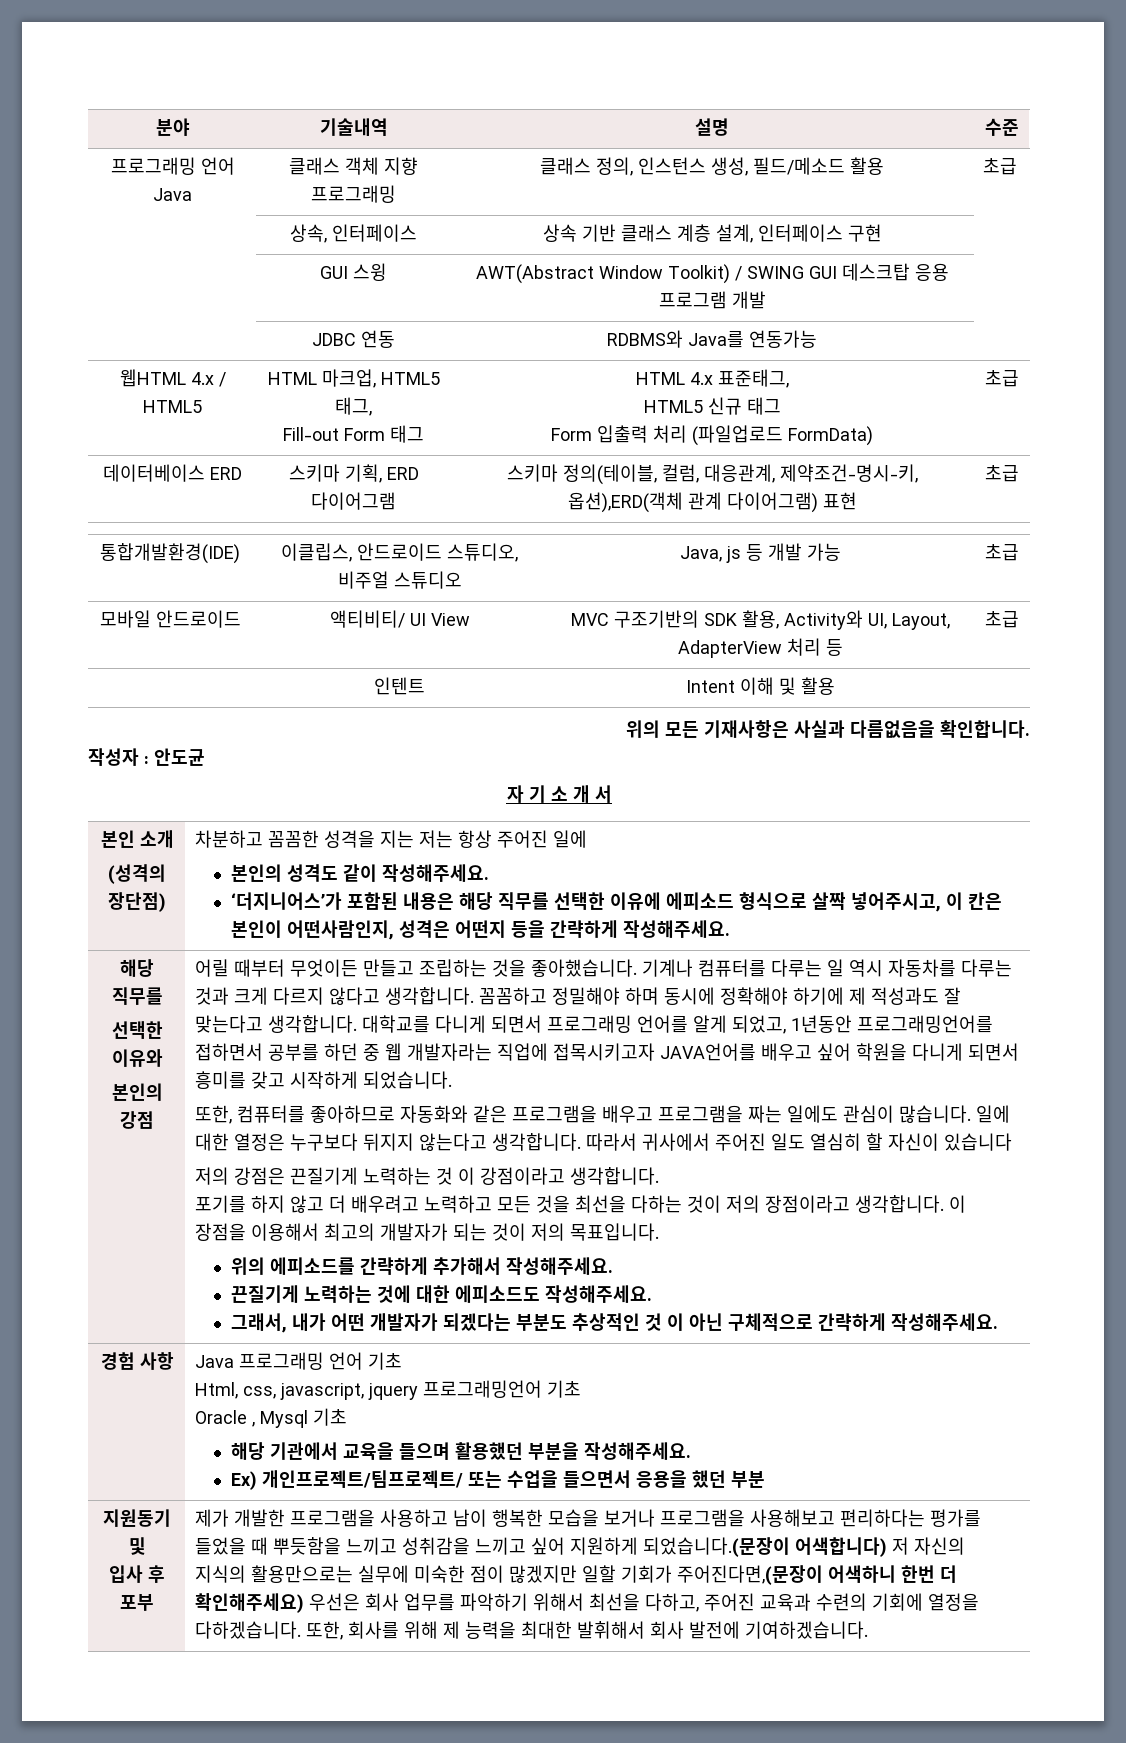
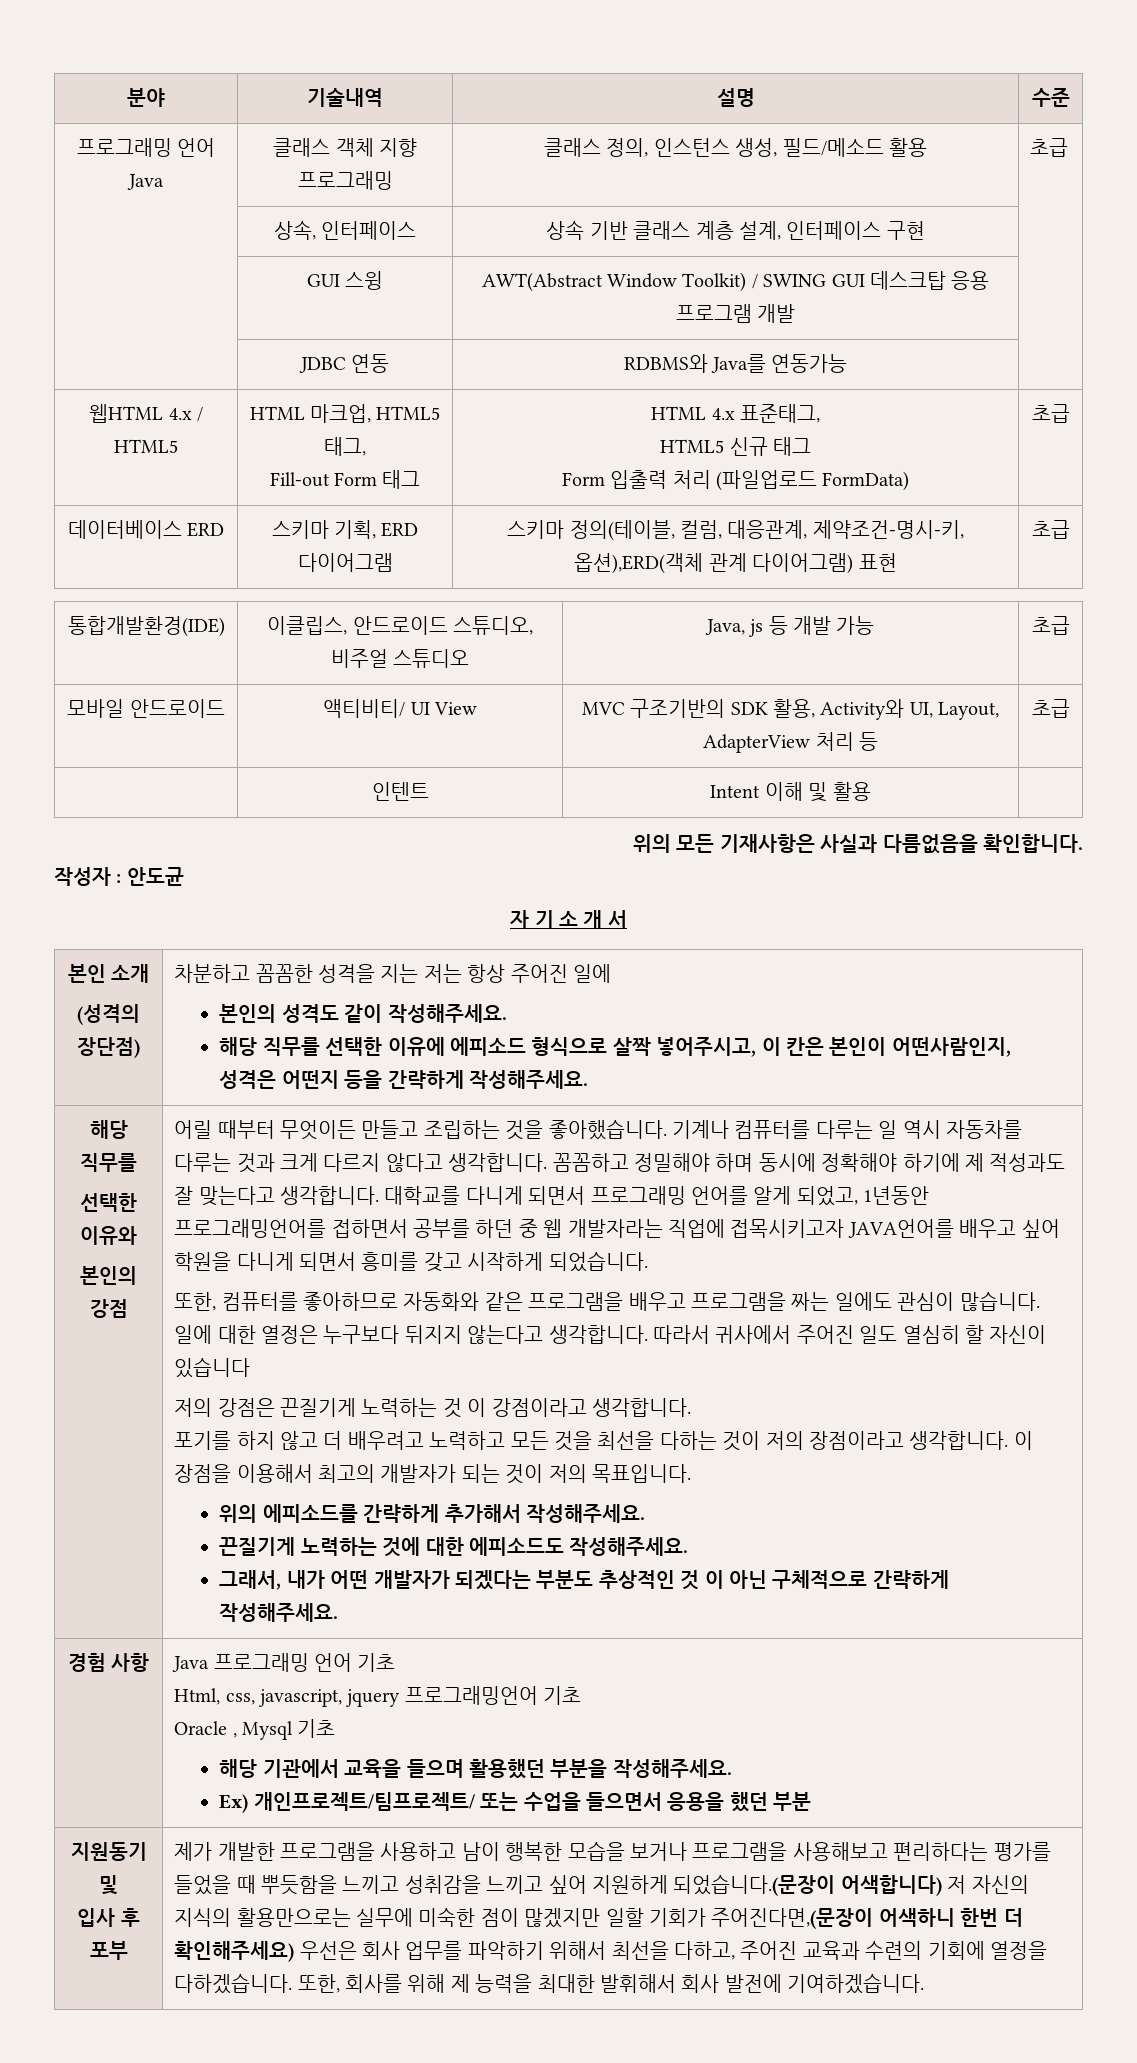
  본인 소개
  (성격의 장단점) | 차분하고 꼼꼼한 성격을 지는 저는 항상 주어진 일에
  본인의 성격도 같이 작성해주세요.
- ‘더지니어스’가 포함된 내용은 해당 직무를 선택한 이유에 에피소드 형식으로 살짝 넣어주시고, 이 칸은 본인이 어떤사람인지, 성격은 어떤지 등을 간략하게 작성해주세요.
+ 해당 직무를 선택한 이유에 에피소드 형식으로 살짝 넣어주시고, 이 칸은 본인이 어떤사람인지, 성격은 어떤지 등을 간략하게 작성해주세요.

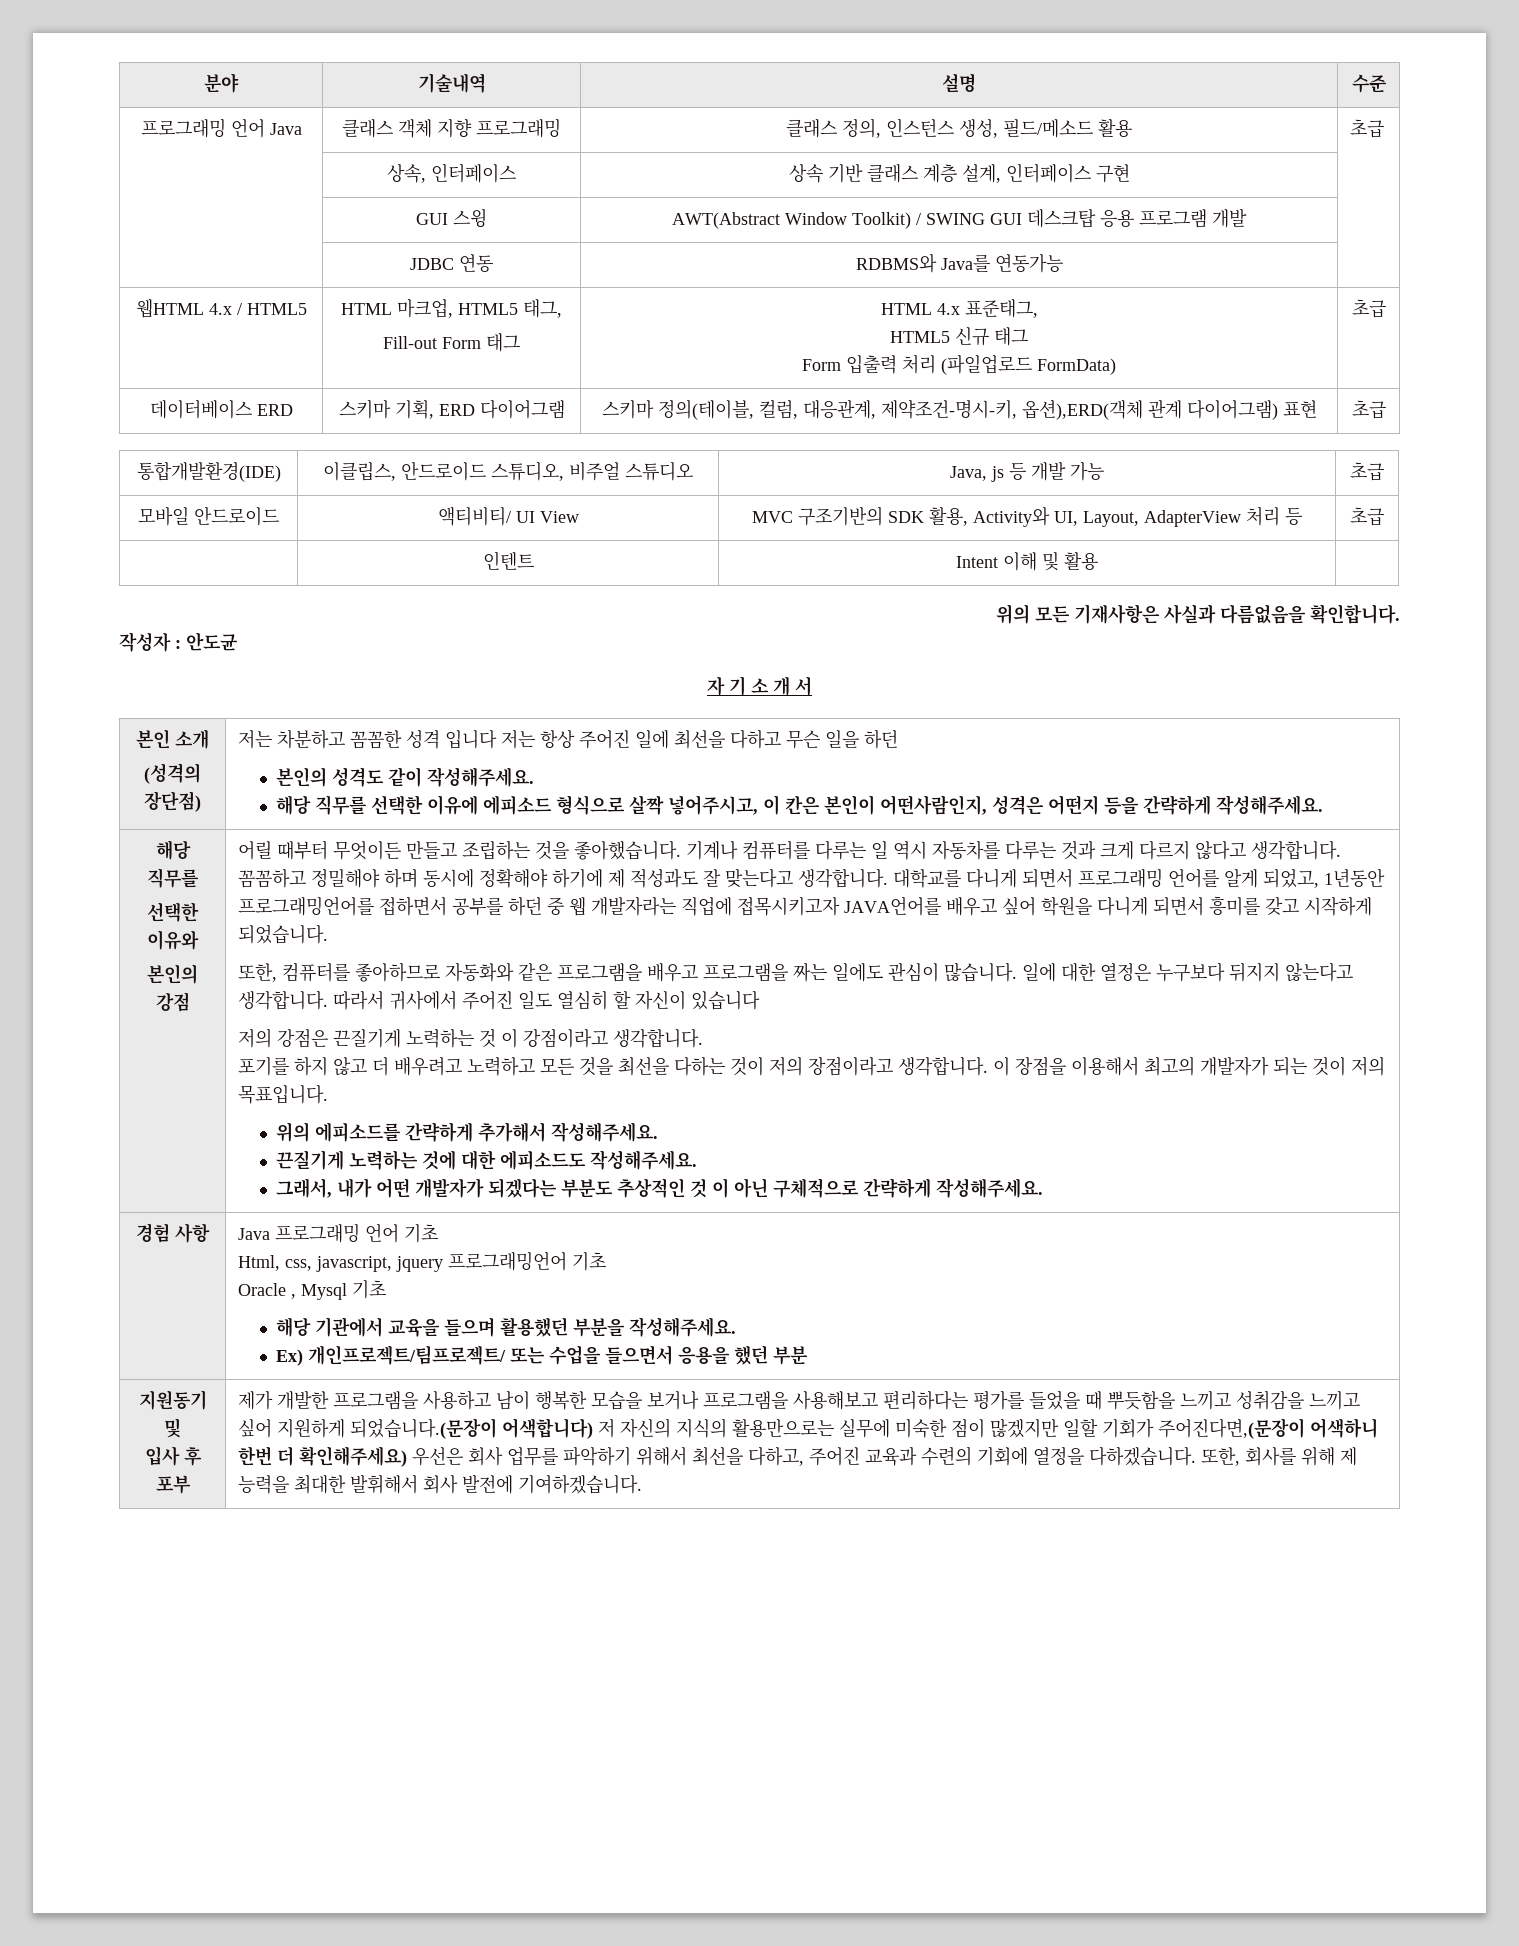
  본인 소개
- (성격의 장단점) | 차분하고 꼼꼼한 성격을 지는 저는 항상 주어진 일에
+ (성격의 장단점) | 저는 차분하고 꼼꼼한 성격 입니다 저는 항상 주어진 일에 최선을 다하고 무슨 일을 하던

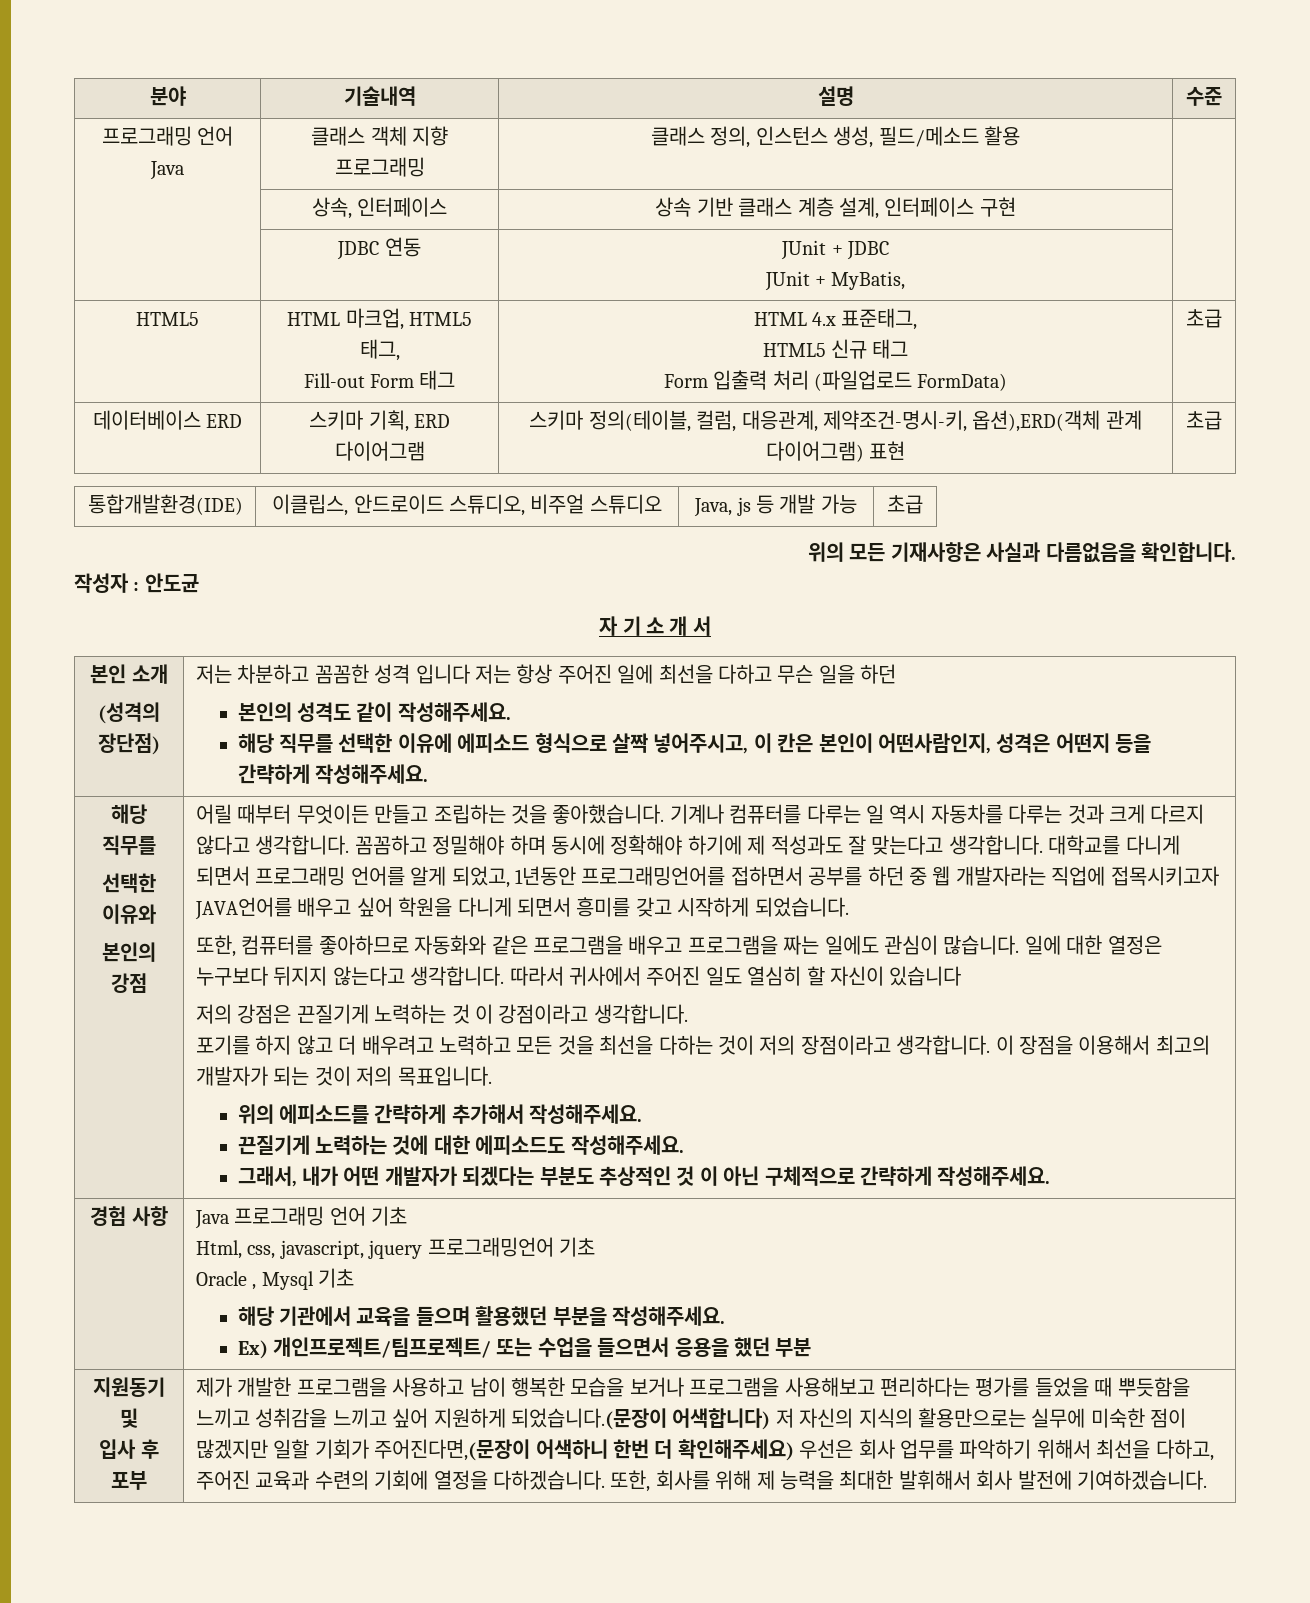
- 프로그래밍 언어 Java | 클래스 객체 지향 프로그래밍 | 클래스 정의, 인스턴스 생성, 필드/메소드 활용 | 초급
+ 프로그래밍 언어 Java | 클래스 객체 지향 프로그래밍 | 클래스 정의, 인스턴스 생성, 필드/메소드 활용 |
- | GUI 스윙 | AWT(Abstract Window Toolkit) / SWING GUI 데스크탑 응용 프로그램 개발 |
- | JDBC 연동 | RDBMS와 Java를 연동가능 |
- 웹HTML 4.x / HTML5 | HTML 마크업, HTML5 태그,
+ | JDBC 연동 | JUnit + JDBC
+ JUnit + MyBatis, |
+ HTML5 | HTML 마크업, HTML5 태그,
- 모바일 안드로이드 | 액티비티/ UI View | MVC 구조기반의 SDK 활용, Activity와 UI, Layout, AdapterView 처리 등 | 초급
- | 인텐트 | Intent 이해 및 활용 |

